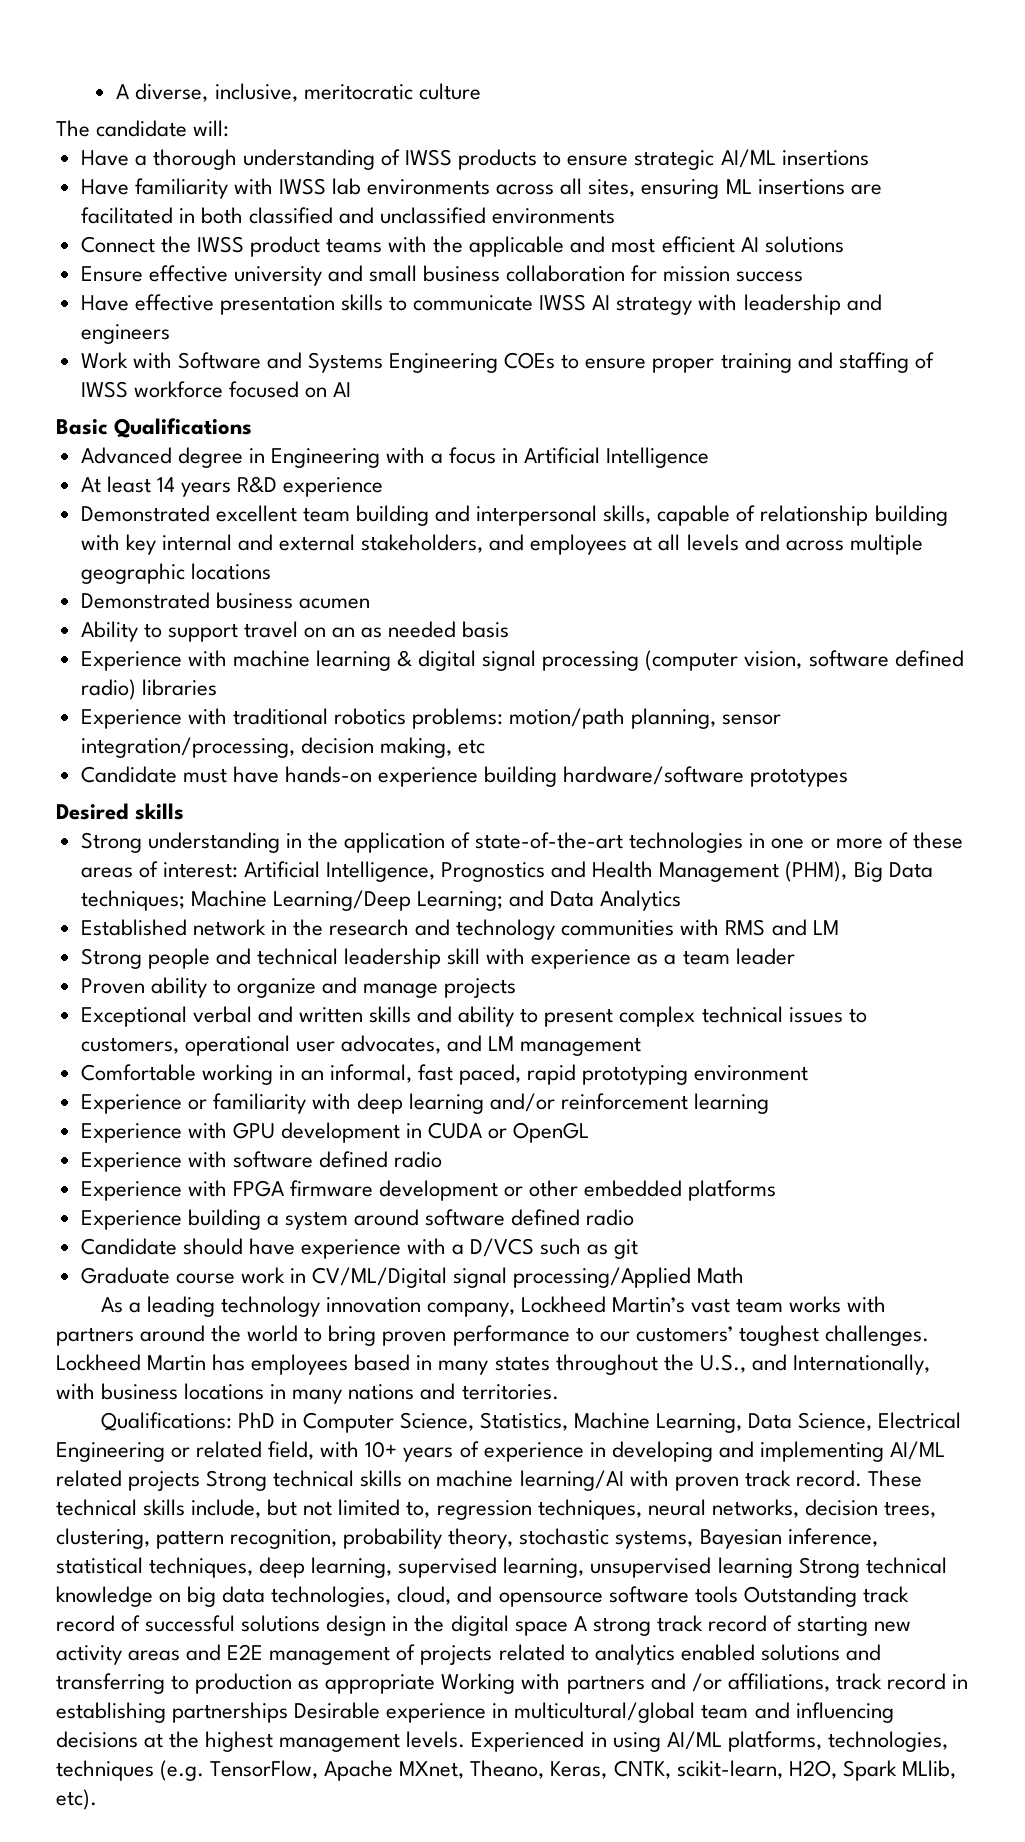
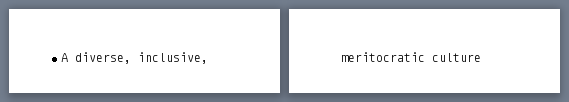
- The candidate will:
- Have a thorough understanding of IWSS products to ensure strategic AI/ML insertions
- Have familiarity with IWSS lab environments across all sites, ensuring ML insertions are facilitated in both classified and unclassified environments
- Connect the IWSS product teams with the applicable and most efficient AI solutions
- Ensure effective university and small business collaboration for mission success
- Have effective presentation skills to communicate IWSS AI strategy with leadership and engineers
- Work with Software and Systems Engineering COEs to ensure proper training and staffing of IWSS workforce focused on AI
- Basic Qualifications
- Advanced degree in Engineering with a focus in Artificial Intelligence
- At least 14 years R&D experience
- Demonstrated excellent team building and interpersonal skills, capable of relationship building with key internal and external stakeholders, and employees at all levels and across multiple geographic locations
- Demonstrated business acumen
- Ability to support travel on an as needed basis
- Experience with machine learning & digital signal processing (computer vision, software defined radio) libraries
- Experience with traditional robotics problems: motion/path planning, sensor integration/processing, decision making, etc
- Candidate must have hands-on experience building hardware/software prototypes
- Desired skills
- Strong understanding in the application of state-of-the-art technologies in one or more of these areas of interest: Artificial Intelligence, Prognostics and Health Management (PHM), Big Data techniques; Machine Learning/Deep Learning; and Data Analytics
- Established network in the research and technology communities with RMS and LM
- Strong people and technical leadership skill with experience as a team leader
- Proven ability to organize and manage projects
- Exceptional verbal and written skills and ability to present complex technical issues to customers, operational user advocates, and LM management
- Comfortable working in an informal, fast paced, rapid prototyping environment
- Experience or familiarity with deep learning and/or reinforcement learning
- Experience with GPU development in CUDA or OpenGL
- Experience with software defined radio
- Experience with FPGA firmware development or other embedded platforms
- Experience building a system around software defined radio
- Candidate should have experience with a D/VCS such as git
- Graduate course work in CV/ML/Digital signal processing/Applied Math
- As a leading technology innovation company, Lockheed Martin’s vast team works with partners around the world to bring proven performance to our customers’ toughest challenges. Lockheed Martin has employees based in many states throughout the U.S., and Internationally, with business locations in many nations and territories.
- Qualifications: PhD in Computer Science, Statistics, Machine Learning, Data Science, Electrical Engineering or related field, with 10+ years of experience in developing and implementing AI/ML related projects Strong technical skills on machine learning/AI with proven track record. These technical skills include, but not limited to, regression techniques, neural networks, decision trees, clustering, pattern recognition, probability theory, stochastic systems, Bayesian inference, statistical techniques, deep learning, supervised learning, unsupervised learning Strong technical knowledge on big data technologies, cloud, and opensource software tools Outstanding track record of successful solutions design in the digital space A strong track record of starting new activity areas and E2E management of projects related to analytics enabled solutions and transferring to production as appropriate Working with partners and /or affiliations, track record in establishing partnerships Desirable experience in multicultural/global team and influencing decisions at the highest management levels. Experienced in using AI/ML platforms, technologies, techniques (e.g. TensorFlow, Apache MXnet, Theano, Keras, CNTK, scikit-learn, H2O, Spark MLlib, etc).

